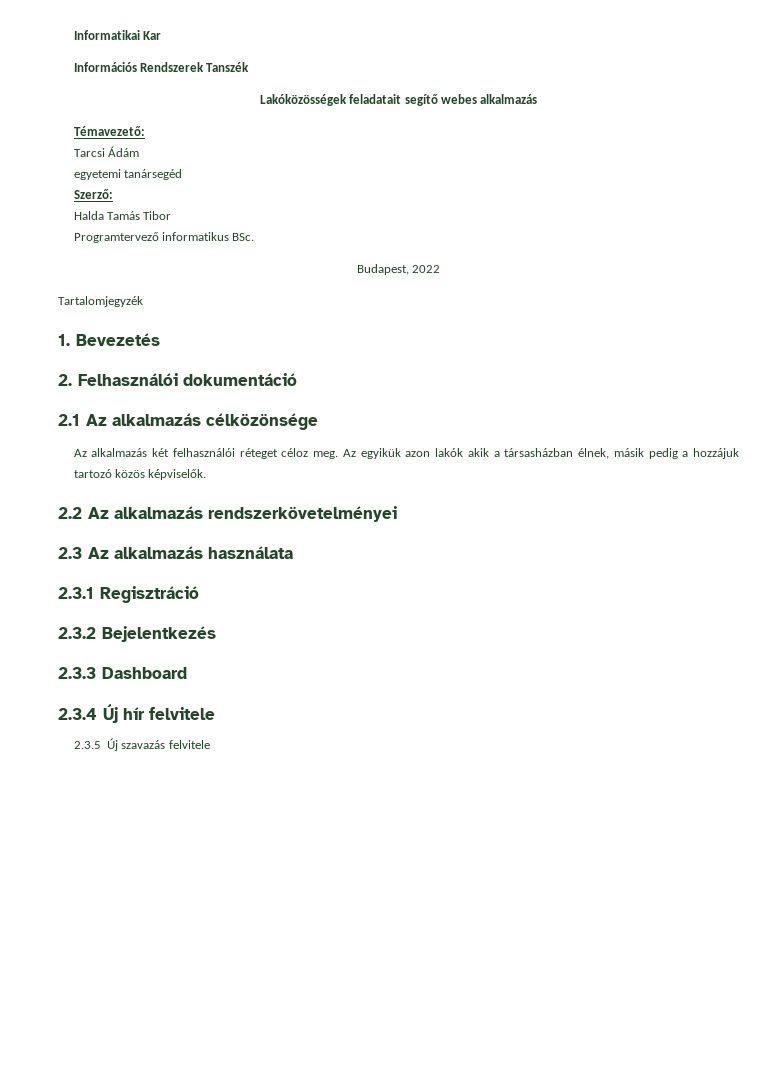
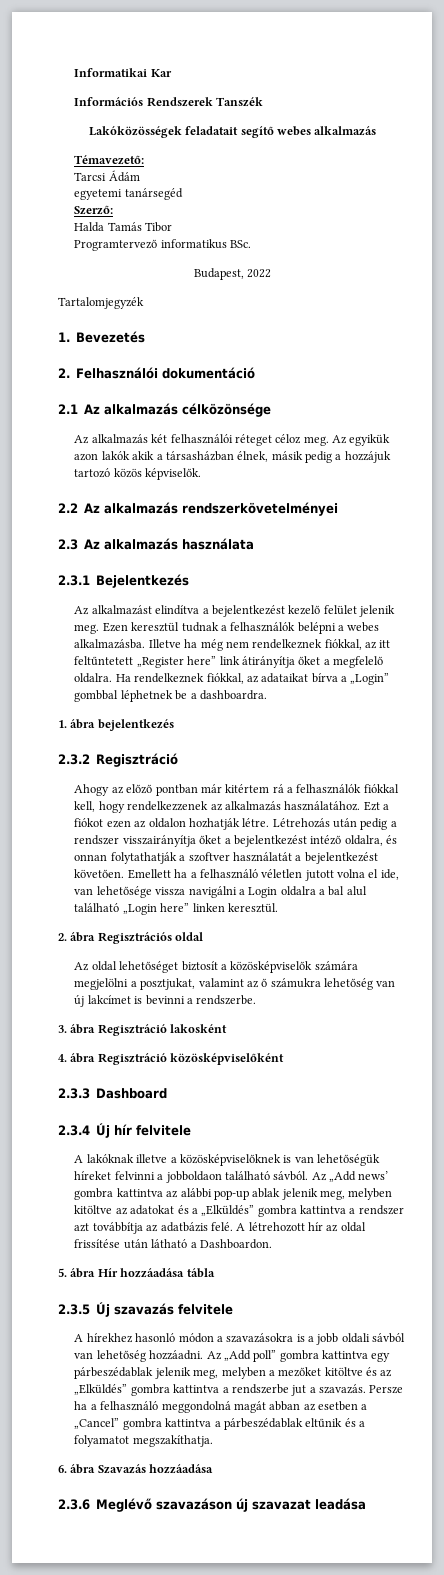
- 2.3.1 Regisztráció
- 2.3.2 Bejelentkezés
+ 2.3.1 Bejelentkezés
+ Az alkalmazást elindítva a bejelentkezést kezelő felület jelenik meg. Ezen keresztül tudnak a felhasználók belépni a webes alkalmazásba. Illetve ha még nem rendelkeznek fiókkal, az itt feltűntetett „Register here” link átirányítja őket a megfelelő oldalra. Ha rendelkeznek fiókkal, az adataikat bírva a „Login” gombbal léphetnek be a dashboardra.
+ 1. ábra bejelentkezés
+ 2.3.2 Regisztráció
+ Ahogy az előző pontban már kitértem rá a felhasználók fiókkal kell, hogy rendelkezzenek az alkalmazás használatához. Ezt a fiókot ezen az oldalon hozhatják létre. Létrehozás után pedig a rendszer visszairányítja őket a bejelentkezést intéző oldalra, és onnan folytathatják a szoftver használatát a bejelentkezést követően. Emellett ha a felhasználó véletlen jutott volna el ide, van lehetősége vissza navigálni a Login oldalra a bal alul található „Login here” linken keresztül.
+ 2. ábra Regisztrációs oldal
+ Az oldal lehetőséget biztosít a közösképviselők számára megjelölni a posztjukat, valamint az ő számukra lehetőség van új lakcímet is bevinni a rendszerbe.
+ 3. ábra Regisztráció lakosként
+ 4. ábra Regisztráció közösképviselőként
+ A lakóknak illetve a közösképviselőknek is van lehetőségük híreket felvinni a jobboldaon található sávból. Az „Add news’ gombra kattintva az alábbi pop-up ablak jelenik meg, melyben kitöltve az adatokat és a „Elküldés” gombra kattintva a rendszer azt továbbítja az adatbázis felé. A létrehozott hír az oldal frissítése után látható a Dashboardon.
+ 5. ábra Hír hozzáadása tábla
  2.3.5 Új szavazás felvitele
+ A hírekhez hasonló módon a szavazásokra is a jobb oldali sávból van lehetőség hozzáadni. Az „Add poll” gombra kattintva egy párbeszédablak jelenik meg, melyben a mezőket kitöltve és az „Elküldés” gombra kattintva a rendszerbe jut a szavazás. Persze ha a felhasználó meggondolná magát abban az esetben a „Cancel” gombra kattintva a párbeszédablak eltűnik és a folyamatot megszakíthatja.
+ 6. ábra Szavazás hozzáadása
+ 2.3.6 Meglévő szavazáson új szavazat leadása

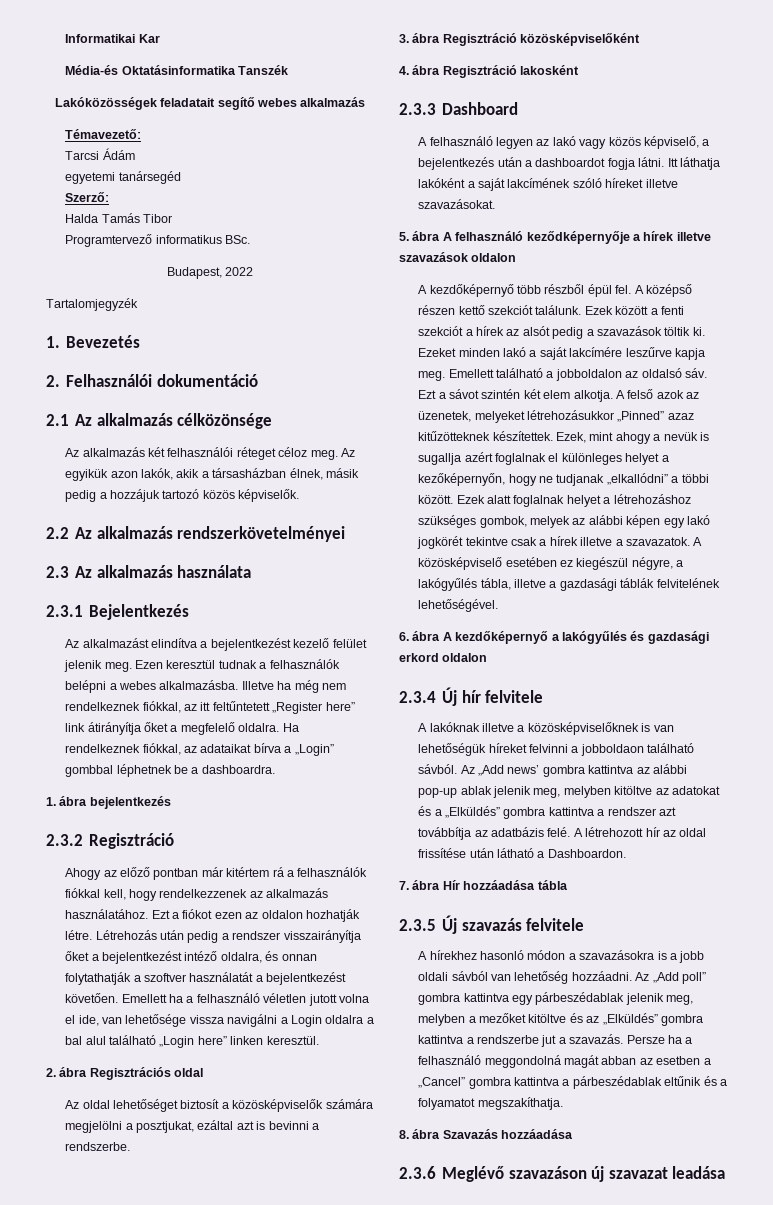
- Információs Rendszerek Tanszék
+ Média-és Oktatásinformatika Tanszék
- Az egyikük azon lakók akik a társasházban élnek, másik pedig a hozzájuk tartozó közös képviselők.
+ Az egyikük azon lakók, akik a társasházban élnek, másik pedig a hozzájuk tartozó közös képviselők.
- Az oldal lehetőséget biztosít a közösképviselők számára megjelölni a posztjukat, valamint az ő számukra lehetőség van új lakcímet is bevinni a rendszerbe.
+ Az oldal lehetőséget biztosít a közösképviselők számára megjelölni a posztjukat, ezáltal azt is bevinni a rendszerbe.
- 3. ábra Regisztráció lakosként
+ 3. ábra Regisztráció közösképviselőként
- 4. ábra Regisztráció közösképviselőként
+ 4. ábra Regisztráció lakosként
+ A felhasználó legyen az lakó vagy közös képviselő, a bejelentkezés után a dashboardot fogja látni. Itt láthatja lakóként a saját lakcímének szóló híreket illetve szavazásokat.
+ 5. ábra A felhasználó keződképernyője a hírek illetve szavazások oldalon
+ A kezdőképernyő több részből épül fel. A középső részen kettő szekciót találunk. Ezek között a fenti szekciót a hírek az alsót pedig a szavazások töltik ki. Ezeket minden lakó a saját lakcímére leszűrve kapja meg. Emellett található a jobboldalon az oldalsó sáv. Ezt a sávot szintén két elem alkotja. A felső azok az üzenetek, melyeket létrehozásukkor „Pinned” azaz kitűzötteknek készítettek. Ezek, mint ahogy a nevük is sugallja azért foglalnak el különleges helyet a kezőképernyőn, hogy ne tudjanak „elkallódni” a többi között. Ezek alatt foglalnak helyet a létrehozáshoz szükséges gombok, melyek az alábbi képen egy lakó jogkörét tekintve csak a hírek illetve a szavazatok. A közösképviselő esetében ez kiegészül négyre, a lakógyűlés tábla, illetve a gazdasági táblák felvitelének lehetőségével.
+ 6. ábra A kezdőképernyő a lakógyűlés és gazdasági erkord oldalon
- 5. ábra Hír hozzáadása tábla
+ 7. ábra Hír hozzáadása tábla
- 6. ábra Szavazás hozzáadása
+ 8. ábra Szavazás hozzáadása

